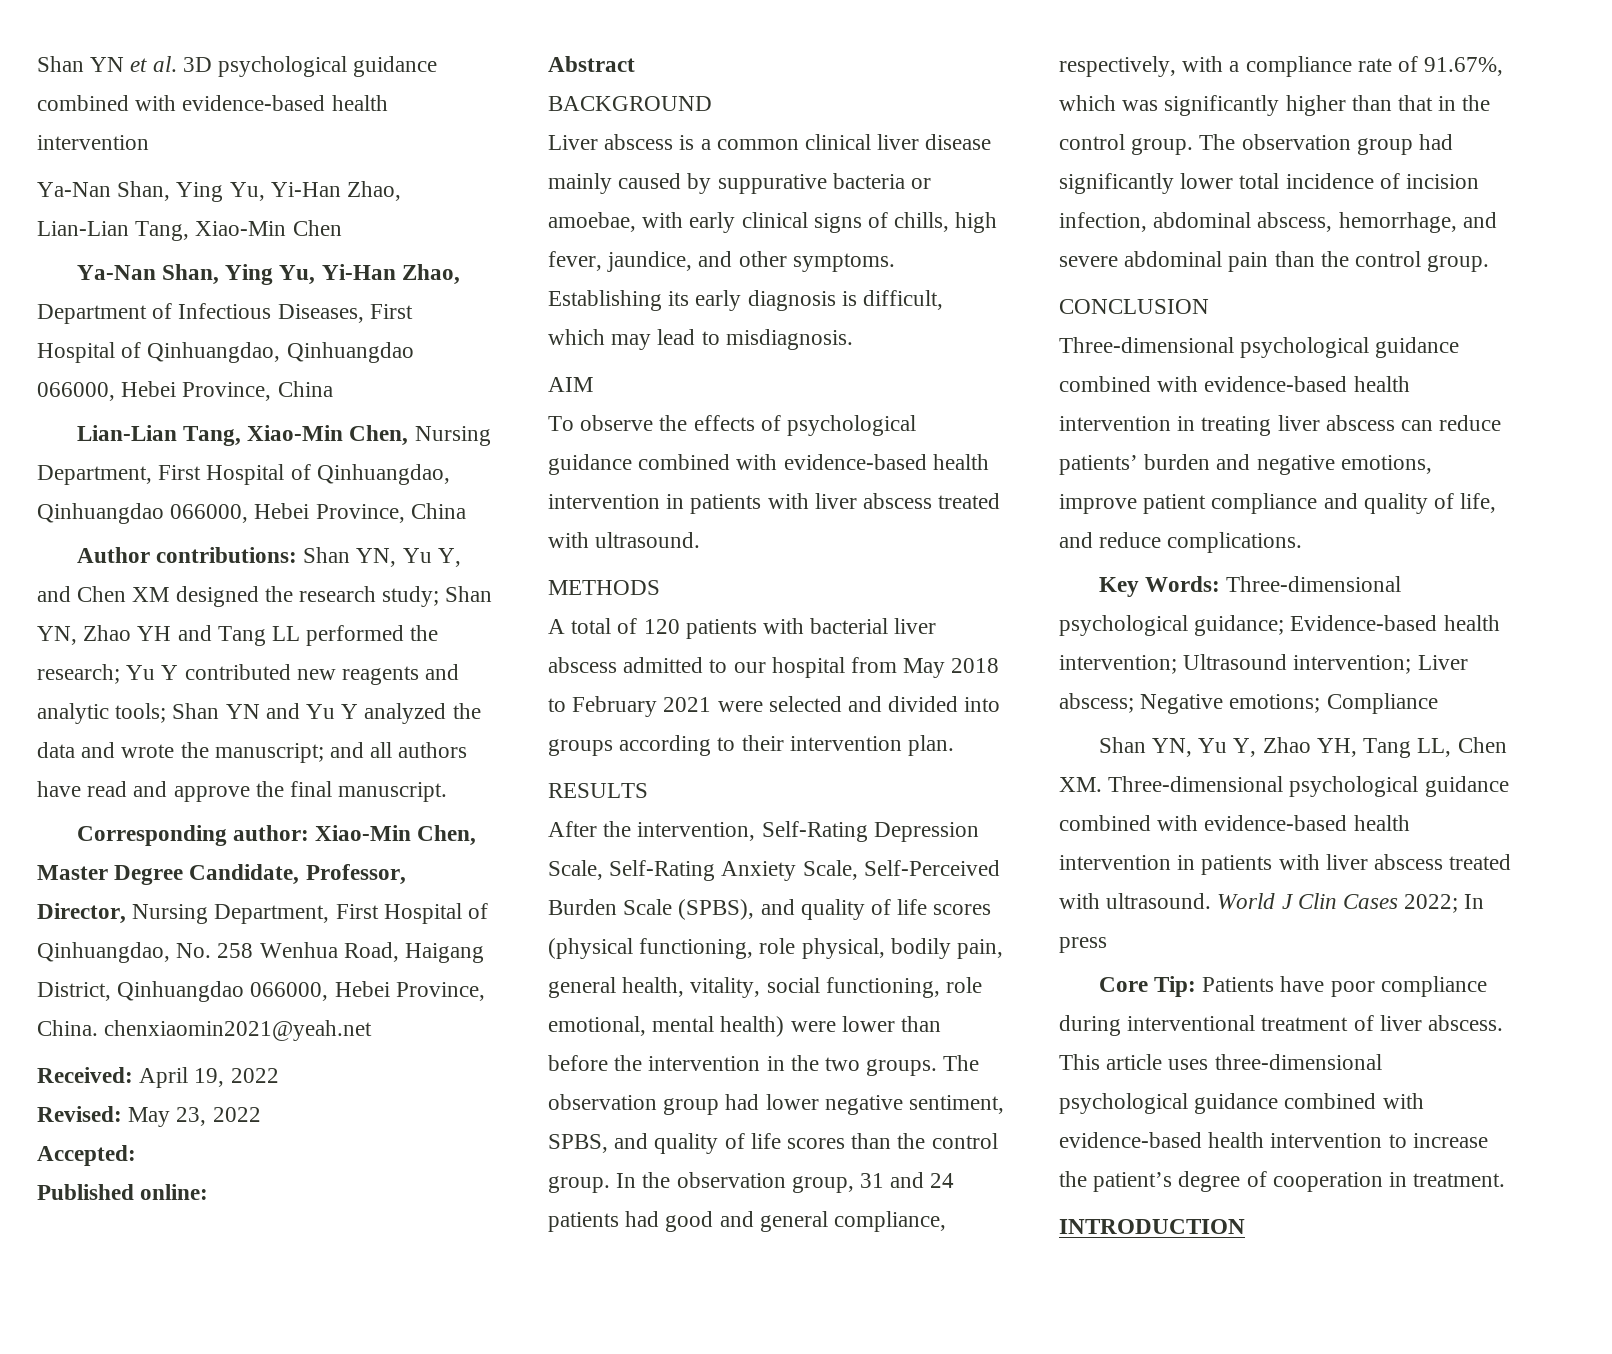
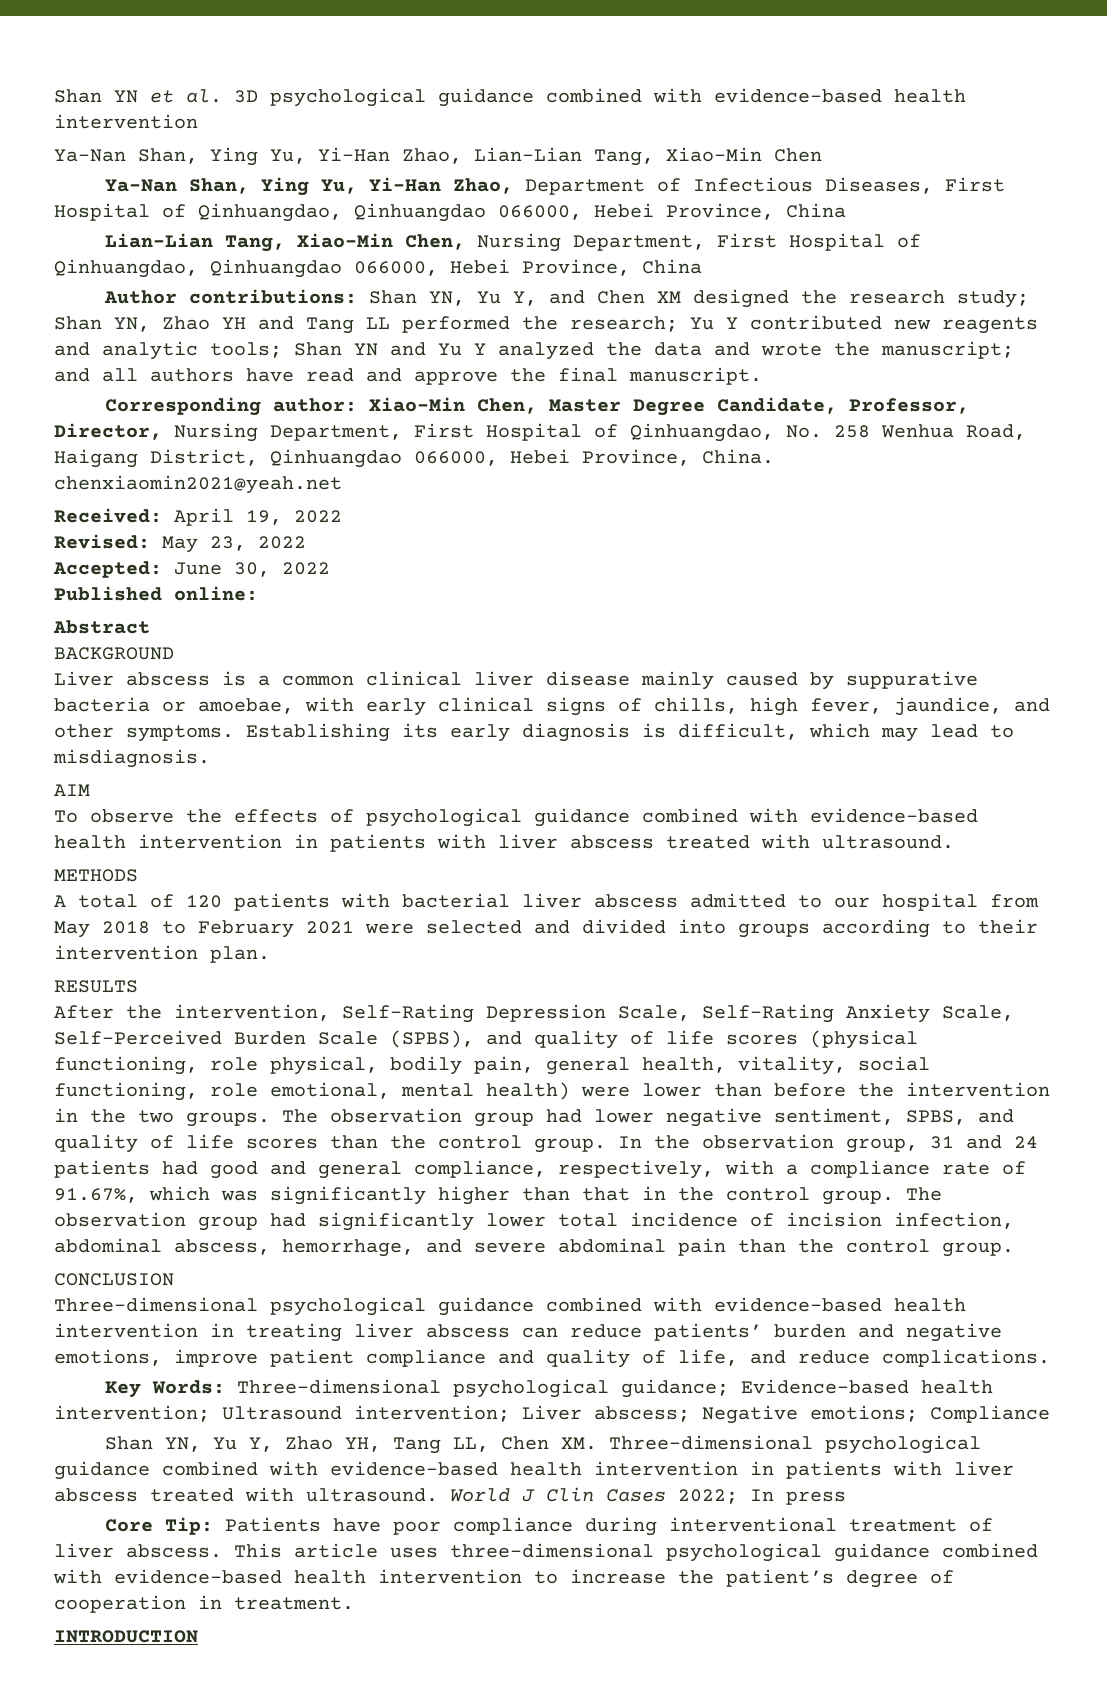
- Accepted:
+ Accepted: June 30, 2022

